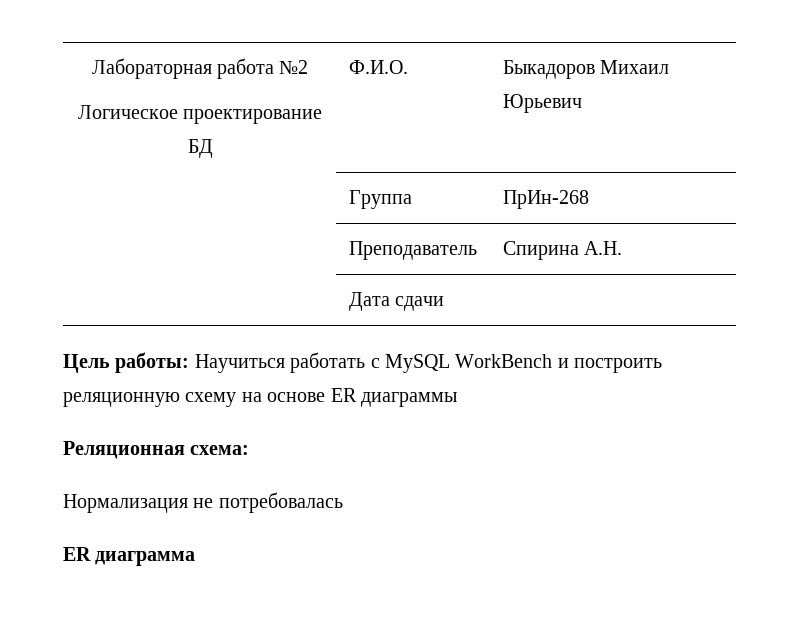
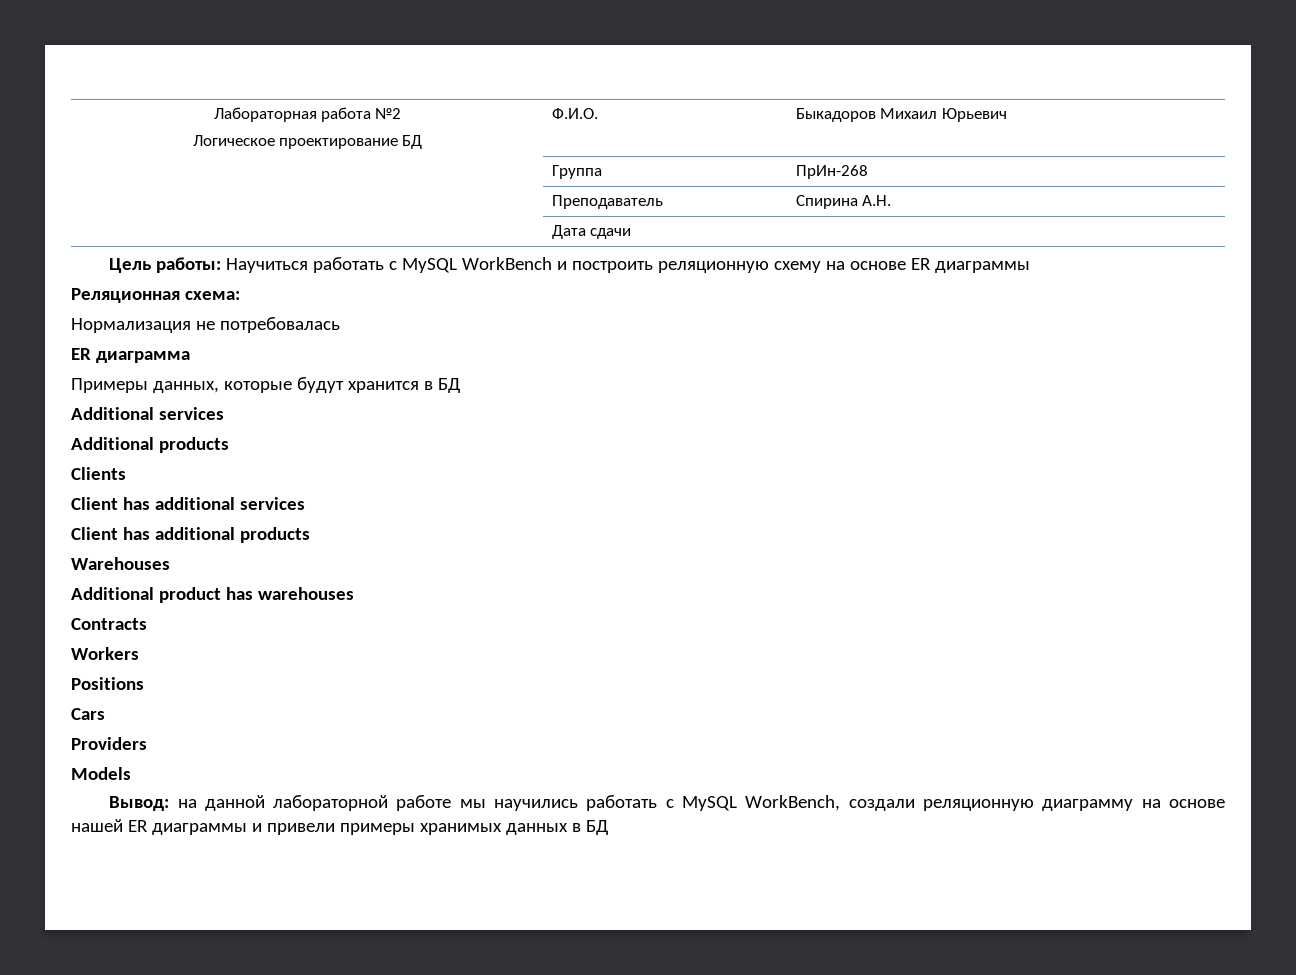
+ Примеры данных, которые будут хранится в БД
+ Additional services
+ Additional products
+ Clients
+ Client has additional services
+ Client has additional products
+ Warehouses
+ Additional product has warehouses
+ Contracts
+ Workers
+ Positions
+ Cars
+ Providers
+ Models
+ Вывод: на данной лабораторной работе мы научились работать с MySQL WorkBench, создали реляционную диаграмму на основе нашей ER диаграммы и привели примеры хранимых данных в БД

